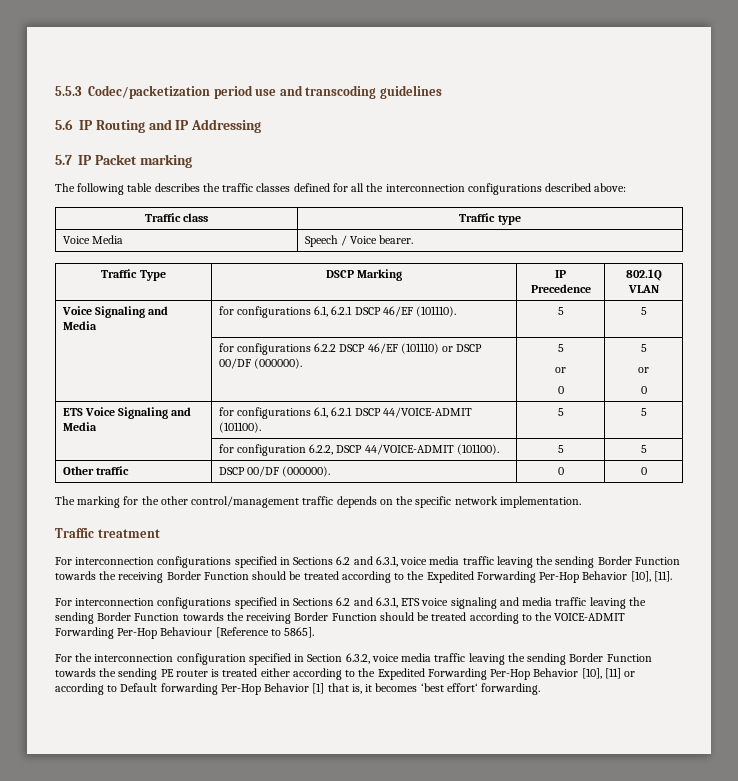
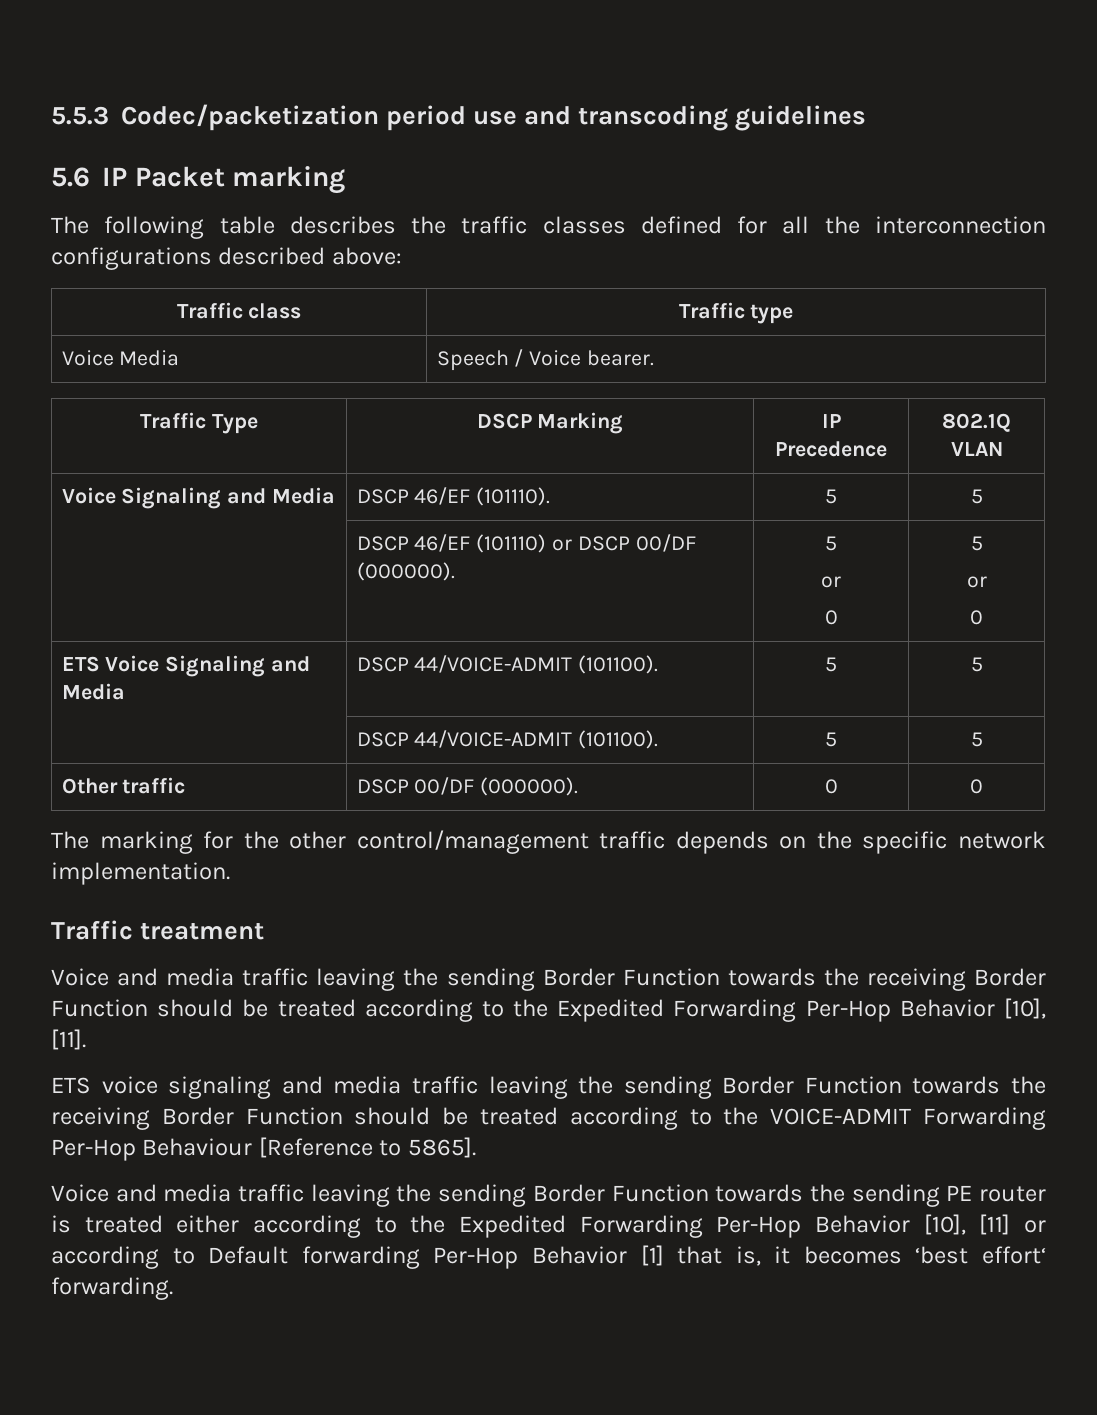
- 5.6 IP Routing and IP Addressing
- 5.7 IP Packet marking
+ 5.6 IP Packet marking
- Voice Signaling and Media | for configurations 6.1, 6.2.1 DSCP 46/EF (101110). | 5 | 5
+ Voice Signaling and Media | DSCP 46/EF (101110). | 5 | 5
- | for configurations 6.2.2 DSCP 46/EF (101110) or DSCP 00/DF (000000). | 5
+ | DSCP 46/EF (101110) or DSCP 00/DF (000000). | 5
- ETS Voice Signaling and Media | for configurations 6.1, 6.2.1 DSCP 44/VOICE-ADMIT (101100). | 5 | 5
- | for configuration 6.2.2, DSCP 44/VOICE-ADMIT (101100). | 5 | 5
+ ETS Voice Signaling and Media | DSCP 44/VOICE-ADMIT (101100). | 5 | 5
+ | DSCP 44/VOICE-ADMIT (101100). | 5 | 5
- For interconnection configurations specified in Sections 6.2 and 6.3.1, voice media traffic leaving the sending Border Function towards the receiving Border Function should be treated according to the Expedited Forwarding Per-Hop Behavior [10], [11].
+ Voice and media traffic leaving the sending Border Function towards the receiving Border Function should be treated according to the Expedited Forwarding Per-Hop Behavior [10], [11].
- For interconnection configurations specified in Sections 6.2 and 6.3.1, ETS voice signaling and media traffic leaving the sending Border Function towards the receiving Border Function should be treated according to the VOICE-ADMIT Forwarding Per-Hop Behaviour [Reference to 5865].
+ ETS voice signaling and media traffic leaving the sending Border Function towards the receiving Border Function should be treated according to the VOICE-ADMIT Forwarding Per-Hop Behaviour [Reference to 5865].
- For the interconnection configuration specified in Section 6.3.2, voice media traffic leaving the sending Border Function towards the sending PE router is treated either according to the Expedited Forwarding Per-Hop Behavior [10], [11] or according to Default forwarding Per-Hop Behavior [1] that is, it becomes ‘best effort‘ forwarding.
+ Voice and media traffic leaving the sending Border Function towards the sending PE router is treated either according to the Expedited Forwarding Per-Hop Behavior [10], [11] or according to Default forwarding Per-Hop Behavior [1] that is, it becomes ‘best effort‘ forwarding.

